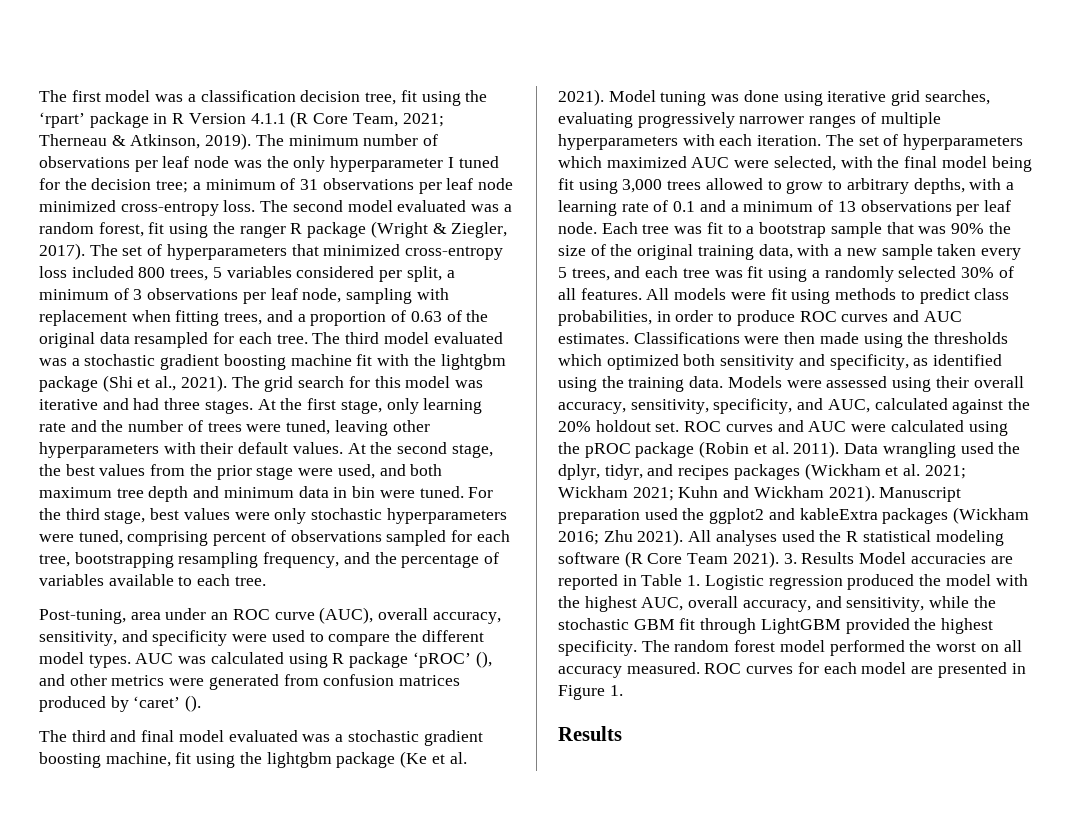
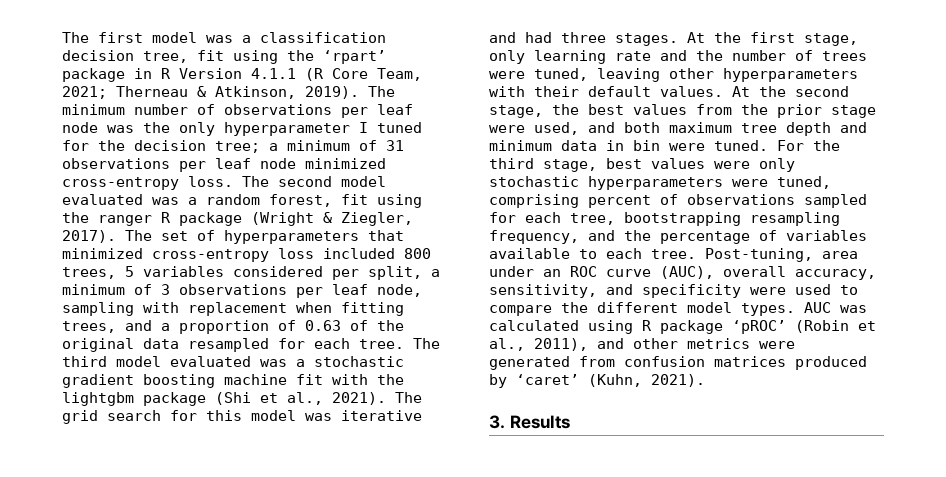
- For the third stage, best values were only stochastic hyperparameters were tuned, comprising percent of observations sampled for each tree, bootstrapping resampling frequency, and the percentage of variables available to each tree.
- Post-tuning, area under an ROC curve (AUC), overall accuracy, sensitivity, and specificity were used to compare the different model types.
+ For the third stage, best values were only stochastic hyperparameters were tuned, comprising percent of observations sampled for each tree, bootstrapping resampling frequency, and the percentage of variables available to each tree. Post-tuning, area under an ROC curve (AUC), overall accuracy, sensitivity, and specificity were used to compare the different model types.
- AUC was calculated using R package ‘pROC’ (), and other metrics were generated from confusion matrices produced by ‘caret’ ().
- The third and final model evaluated was a stochastic gradient boosting machine, fit using the lightgbm package (Ke et al. 2021). Model tuning was done using iterative grid searches, evaluating progressively narrower ranges of multiple hyperparameters with each iteration. The set of hyperparameters which maximized AUC were selected, with the final model being fit using 3,000 trees allowed to grow to arbitrary depths, with a learning rate of 0.1 and a minimum of 13 observations per leaf node. Each tree was fit to a bootstrap sample that was 90% the size of the original training data, with a new sample taken every 5 trees, and each tree was fit using a randomly selected 30% of all features. All models were fit using methods to predict class probabilities, in order to produce ROC curves and AUC estimates. Classifications were then made using the thresholds which optimized both sensitivity and specificity, as identified using the training data. Models were assessed using their overall accuracy, sensitivity, specificity, and AUC, calculated against the 20% holdout set. ROC curves and AUC were calculated using the pROC package (Robin et al. 2011). Data wrangling used the dplyr, tidyr, and recipes packages (Wickham et al. 2021; Wickham 2021; Kuhn and Wickham 2021). Manuscript preparation used the ggplot2 and kableExtra packages (Wickham 2016; Zhu 2021). All analyses used the R statistical modeling software (R Core Team 2021). 3. Results Model accuracies are reported in Table 1. Logistic regression produced the model with the highest AUC, overall accuracy, and sensitivity, while the stochastic GBM fit through LightGBM provided the highest specificity. The random forest model performed the worst on all accuracy measured. ROC curves for each model are presented in Figure 1.
- Results
+ AUC was calculated using R package ‘pROC’ (Robin et al., 2011), and other metrics were generated from confusion matrices produced by ‘caret’ (Kuhn, 2021).
+ 3. Results

